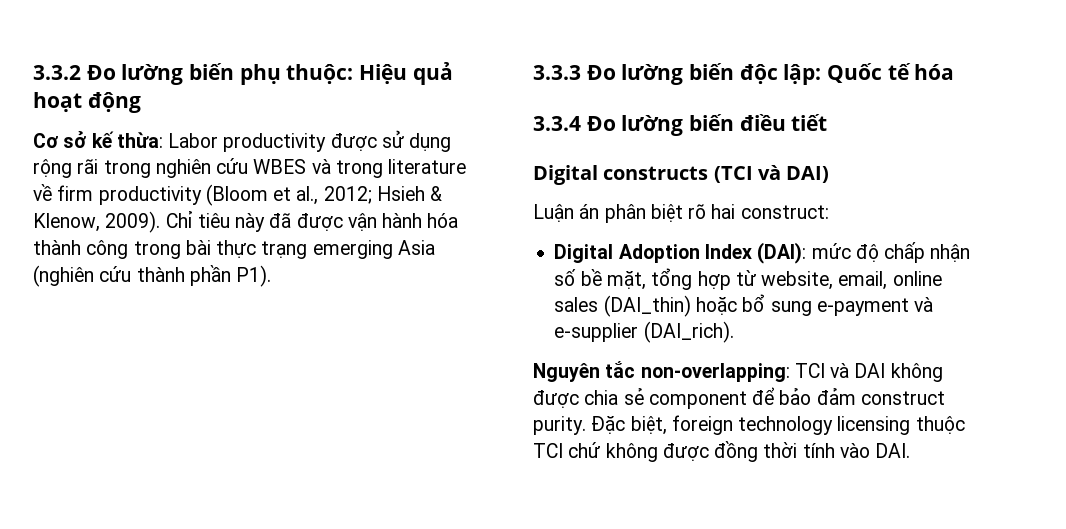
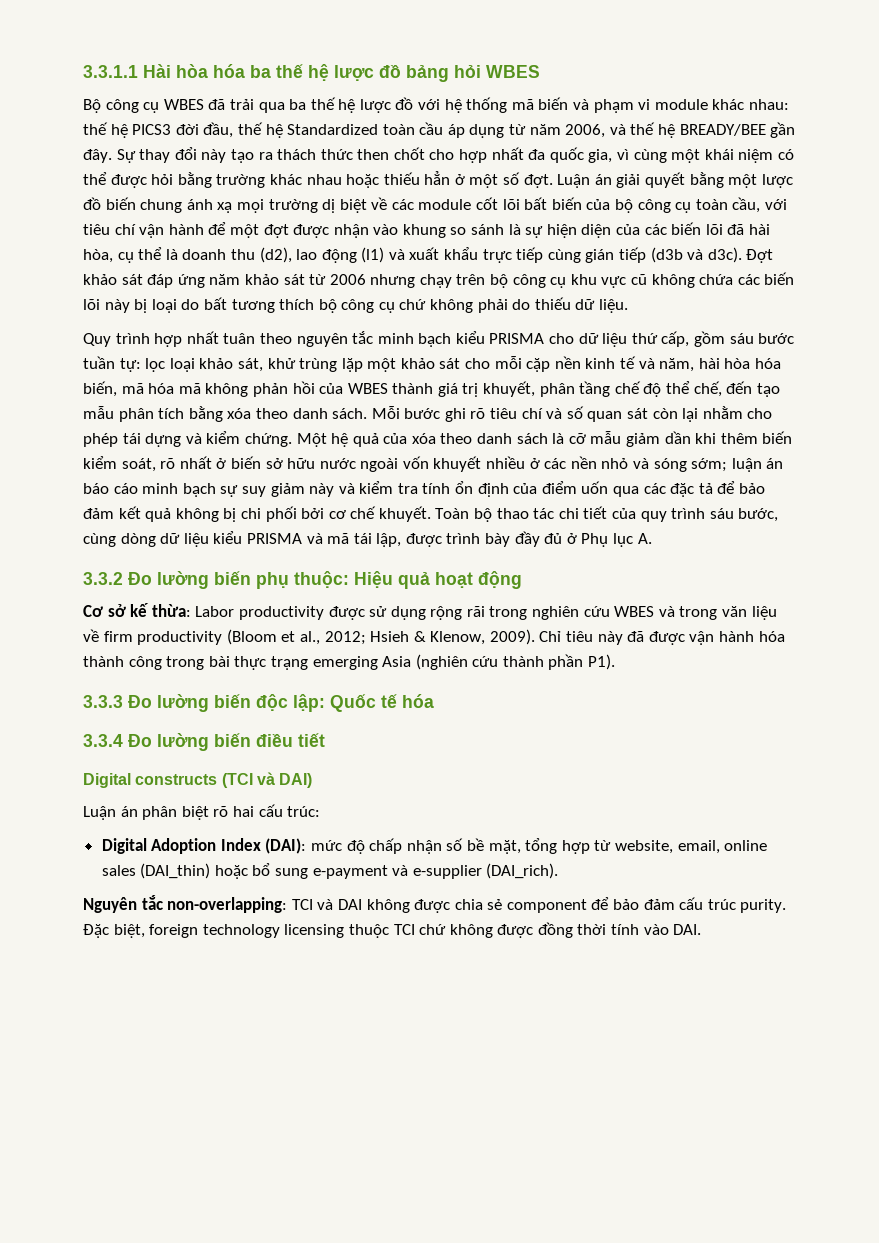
+ 3.3.1.1 Hài hòa hóa ba thế hệ lược đồ bảng hỏi WBES
+ Bộ công cụ WBES đã trải qua ba thế hệ lược đồ với hệ thống mã biến và phạm vi module khác nhau: thế hệ PICS3 đời đầu, thế hệ Standardized toàn cầu áp dụng từ năm 2006, và thế hệ BREADY/BEE gần đây. Sự thay đổi này tạo ra thách thức then chốt cho hợp nhất đa quốc gia, vì cùng một khái niệm có thể được hỏi bằng trường khác nhau hoặc thiếu hẳn ở một số đợt. Luận án giải quyết bằng một lược đồ biến chung ánh xạ mọi trường dị biệt về các module cốt lõi bất biến của bộ công cụ toàn cầu, với tiêu chí vận hành để một đợt được nhận vào khung so sánh là sự hiện diện của các biến lõi đã hài hòa, cụ thể là doanh thu (d2), lao động (l1) và xuất khẩu trực tiếp cùng gián tiếp (d3b và d3c). Đợt khảo sát đáp ứng năm khảo sát từ 2006 nhưng chạy trên bộ công cụ khu vực cũ không chứa các biến lõi này bị loại do bất tương thích bộ công cụ chứ không phải do thiếu dữ liệu.
+ Quy trình hợp nhất tuân theo nguyên tắc minh bạch kiểu PRISMA cho dữ liệu thứ cấp, gồm sáu bước tuần tự: lọc loại khảo sát, khử trùng lặp một khảo sát cho mỗi cặp nền kinh tế và năm, hài hòa hóa biến, mã hóa mã không phản hồi của WBES thành giá trị khuyết, phân tầng chế độ thể chế, đến tạo mẫu phân tích bằng xóa theo danh sách. Mỗi bước ghi rõ tiêu chí và số quan sát còn lại nhằm cho phép tái dựng và kiểm chứng. Một hệ quả của xóa theo danh sách là cỡ mẫu giảm dần khi thêm biến kiểm soát, rõ nhất ở biến sở hữu nước ngoài vốn khuyết nhiều ở các nền nhỏ và sóng sớm; luận án báo cáo minh bạch sự suy giảm này và kiểm tra tính ổn định của điểm uốn qua các đặc tả để bảo đảm kết quả không bị chi phối bởi cơ chế khuyết. Toàn bộ thao tác chi tiết của quy trình sáu bước, cùng dòng dữ liệu kiểu PRISMA và mã tái lập, được trình bày đầy đủ ở Phụ lục A.
- Cơ sở kế thừa: Labor productivity được sử dụng rộng rãi trong nghiên cứu WBES và trong literature về firm productivity (Bloom et al., 2012; Hsieh & Klenow, 2009).
+ Cơ sở kế thừa: Labor productivity được sử dụng rộng rãi trong nghiên cứu WBES và trong văn liệu về firm productivity (Bloom et al., 2012; Hsieh & Klenow, 2009).
- Luận án phân biệt rõ hai construct:
+ Luận án phân biệt rõ hai cấu trúc:
- Nguyên tắc non-overlapping: TCI và DAI không được chia sẻ component để bảo đảm construct purity.
+ Nguyên tắc non-overlapping: TCI và DAI không được chia sẻ component để bảo đảm cấu trúc purity.

